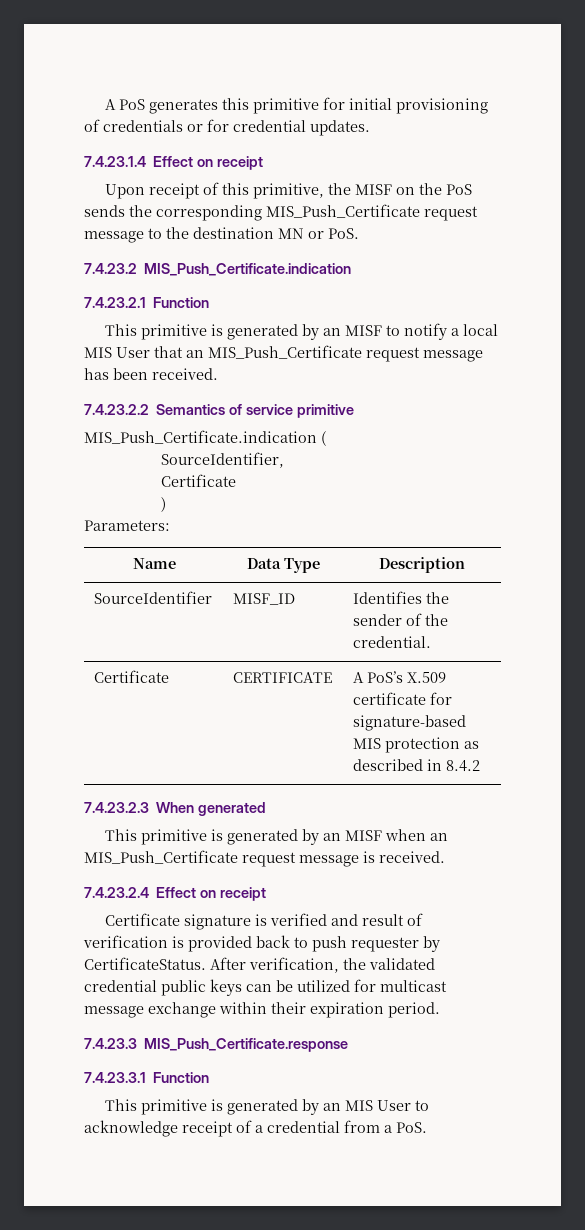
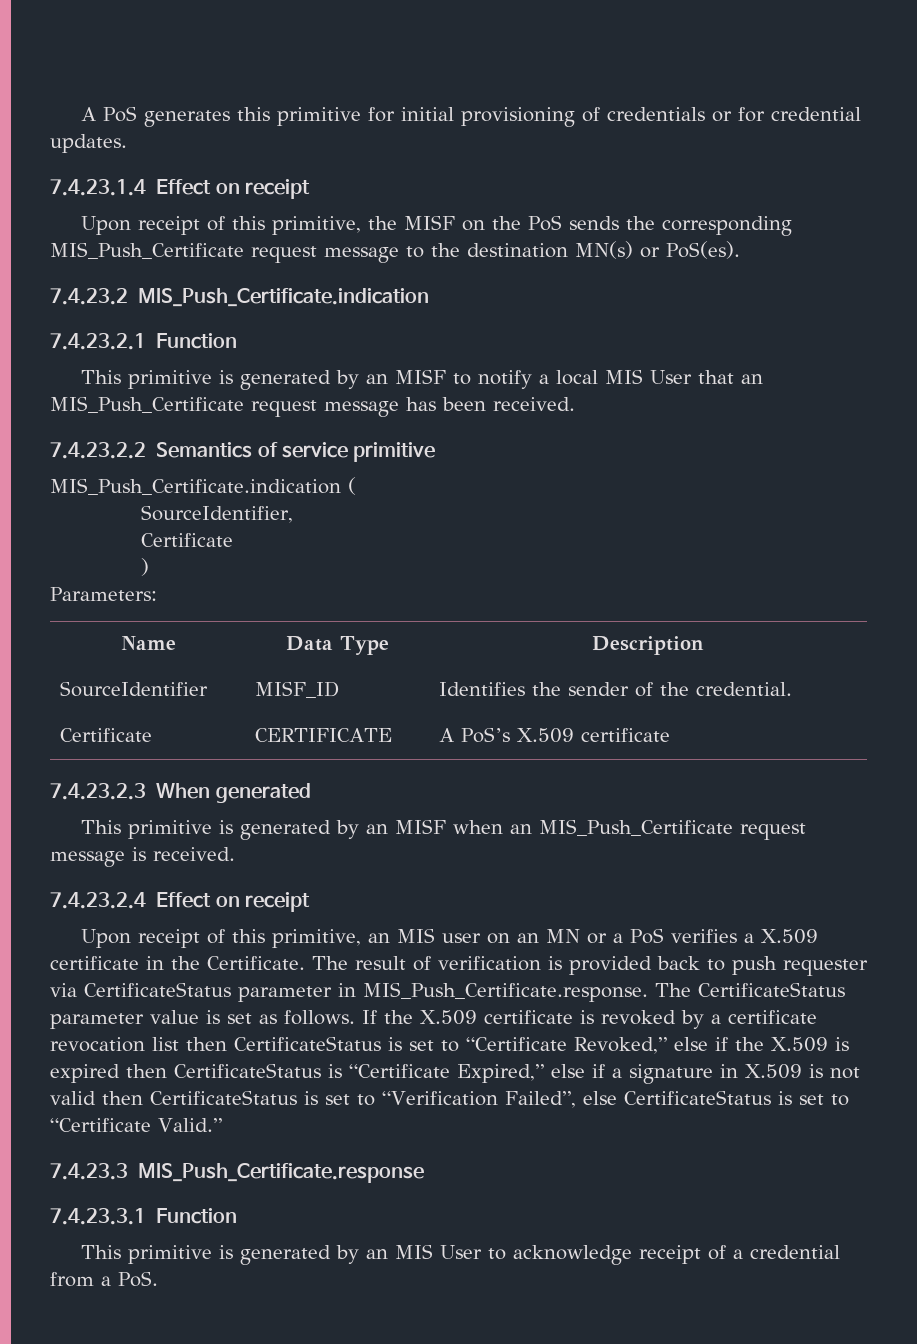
- Upon receipt of this primitive, the MISF on the PoS sends the corresponding MIS_Push_Certificate request message to the destination MN or PoS.
+ Upon receipt of this primitive, the MISF on the PoS sends the corresponding MIS_Push_Certificate request message to the destination MN(s) or PoS(es).
- Certificate | CERTIFICATE | A PoS’s X.509 certificate for signature-based MIS protection as described in 8.4.2
+ Certificate | CERTIFICATE | A PoS’s X.509 certificate
- Certificate signature is verified and result of verification is provided back to push requester by CertificateStatus. After verification, the validated credential public keys can be utilized for multicast message exchange within their expiration period.
+ Upon receipt of this primitive, an MIS user on an MN or a PoS verifies a X.509 certificate in the Certificate. The result of verification is provided back to push requester via CertificateStatus parameter in MIS_Push_Certificate.response. The CertificateStatus parameter value is set as follows. If the X.509 certificate is revoked by a certificate revocation list then CertificateStatus is set to “Certificate Revoked,” else if the X.509 is expired then CertificateStatus is “Certificate Expired,” else if a signature in X.509 is not valid then CertificateStatus is set to “Verification Failed”, else CertificateStatus is set to “Certificate Valid.”

